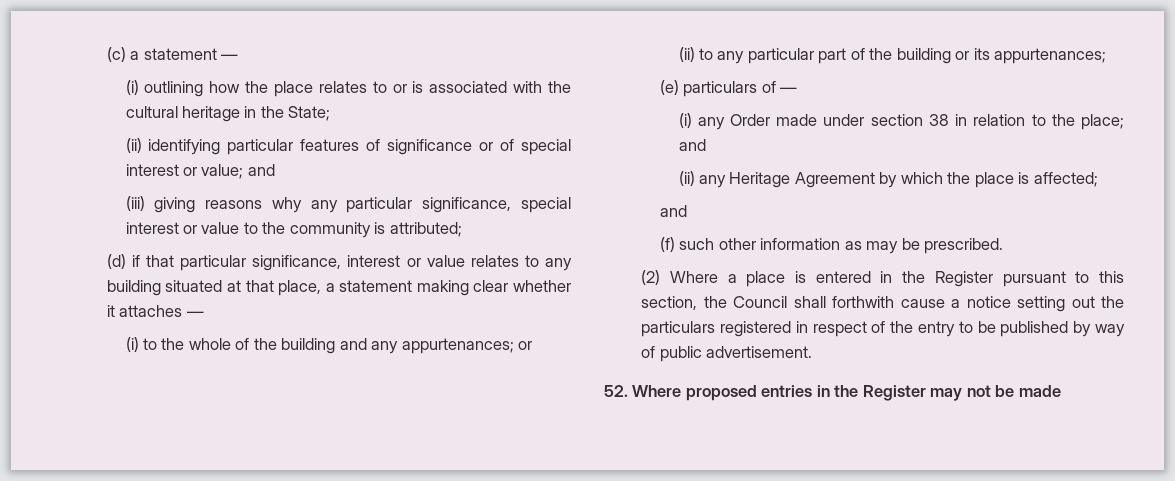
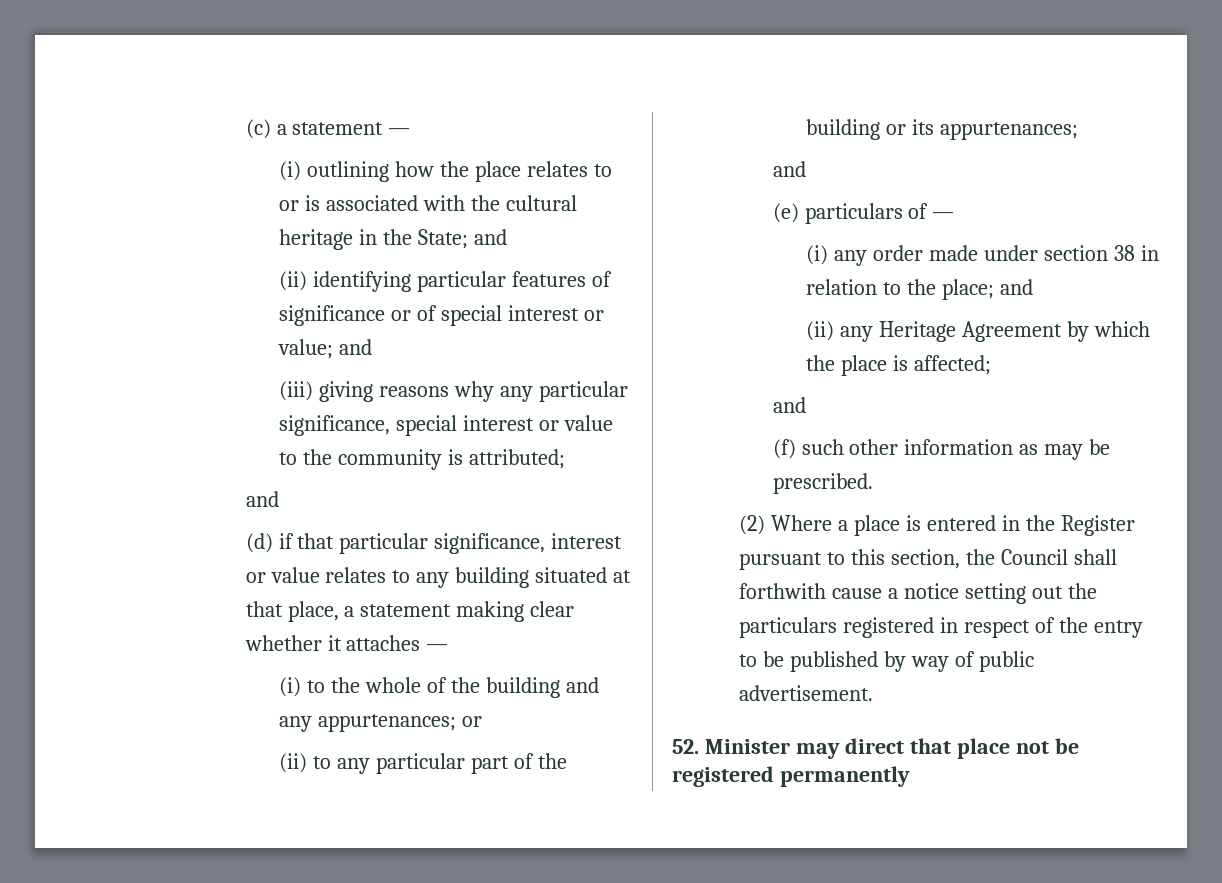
- (i) outlining how the place relates to or is associated with the cultural heritage in the State;
+ (i) outlining how the place relates to or is associated with the cultural heritage in the State; and
  (iii) giving reasons why any particular significance, special interest or value to the community is attributed;
+ and
  (ii) to any particular part of the building or its appurtenances;
+ and
- (i) any Order made under section 38 in relation to the place; and
+ (i) any order made under section 38 in relation to the place; and
- 52. Where proposed entries in the Register may not be made
+ 52. Minister may direct that place not be registered permanently

